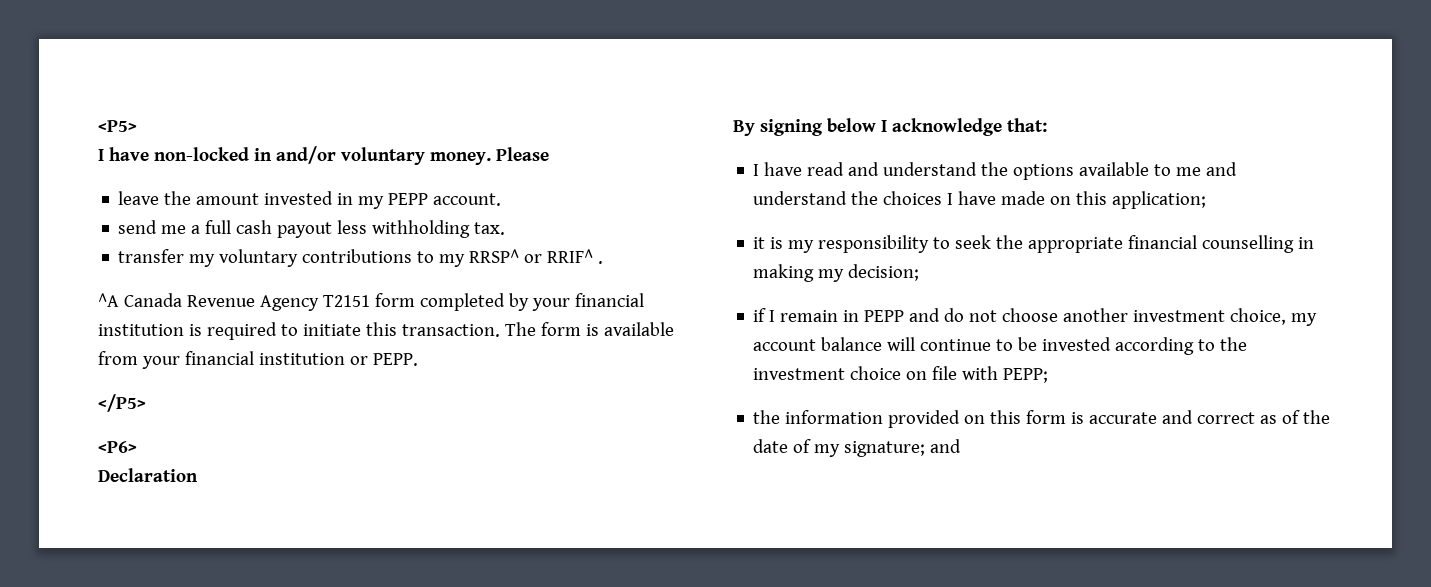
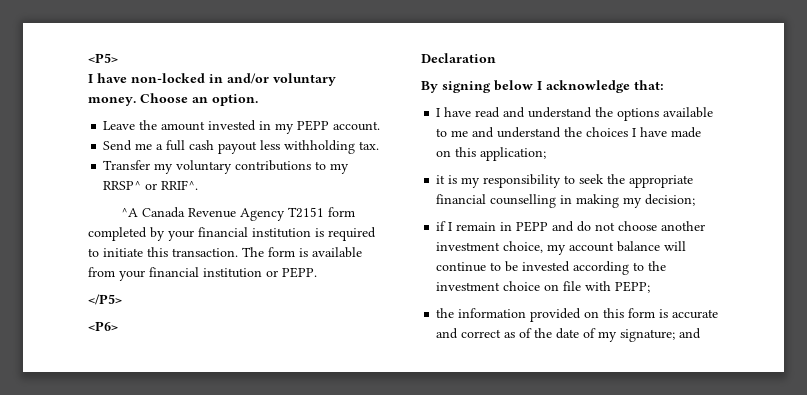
- Please
- leave the amount invested in my PEPP account.
+ Choose an option.
+ Leave the amount invested in my PEPP account.
- send me a full cash payout less withholding tax.
+ Send me a full cash payout less withholding tax.
- transfer my voluntary contributions to my RRSP^ or RRIF^ .
+ Transfer my voluntary contributions to my RRSP^ or RRIF^.

